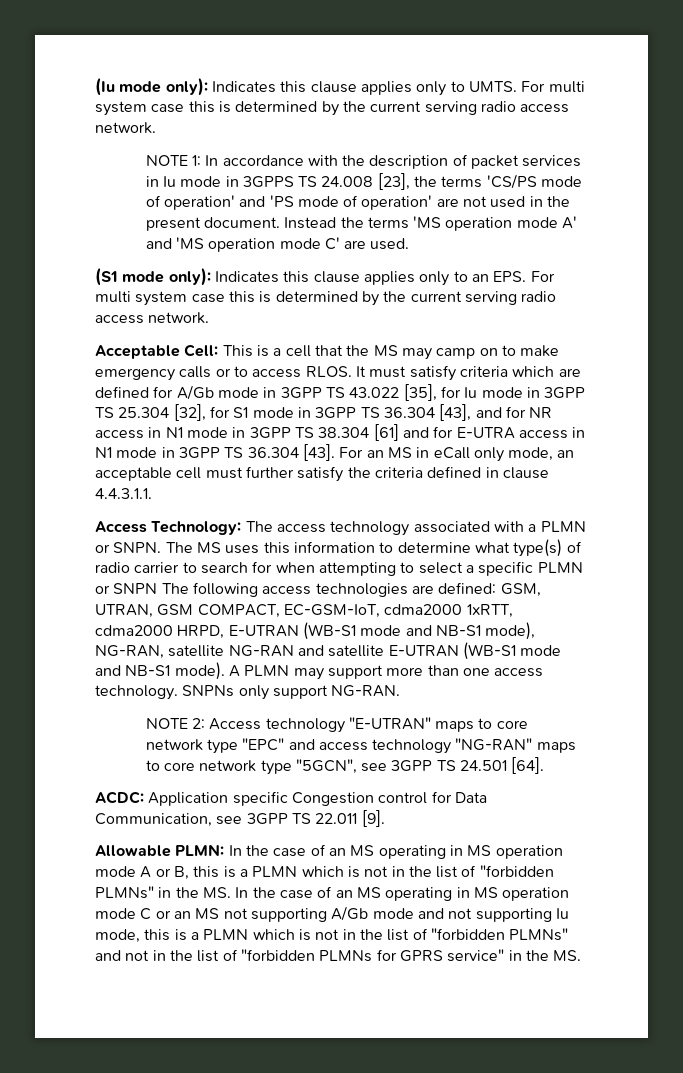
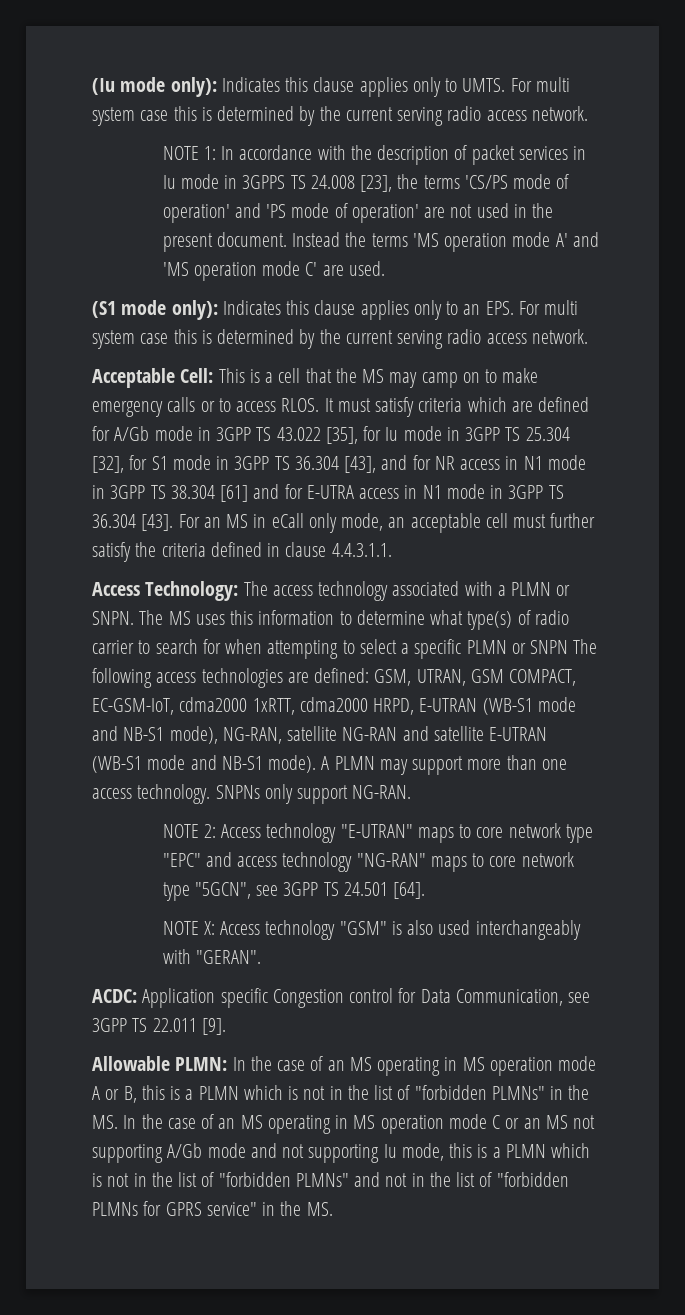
+ NOTE X: Access technology "GSM" is also used interchangeably with "GERAN".

